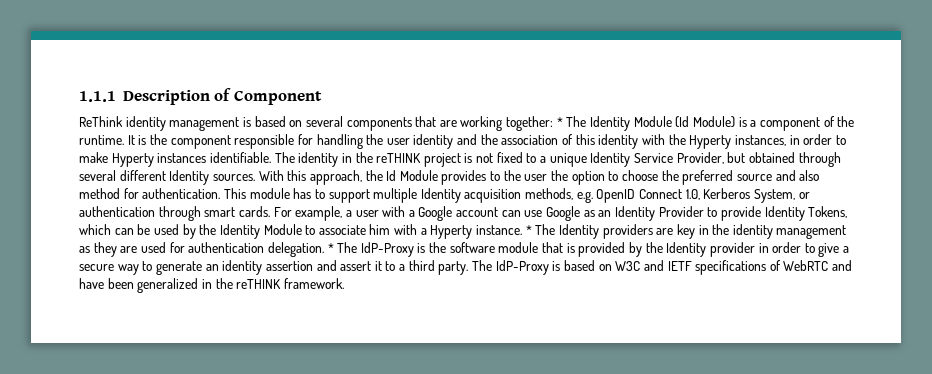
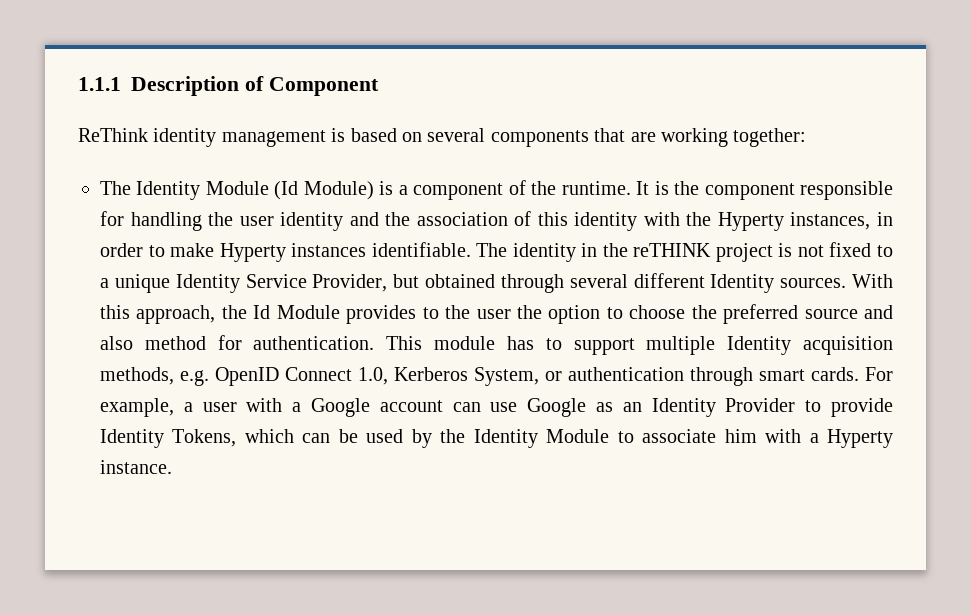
- ReThink identity management is based on several components that are working together: * The Identity Module (Id Module) is a component of the runtime.
+ ReThink identity management is based on several components that are working together:
+ The Identity Module (Id Module) is a component of the runtime.
- * The Identity providers are key in the identity management as they are used for authentication delegation. * The IdP-Proxy is the software module that is provided by the Identity provider in order to give a secure way to generate an identity assertion and assert it to a third party. The IdP-Proxy is based on W3C and IETF specifications of WebRTC and have been generalized in the reTHINK framework.

